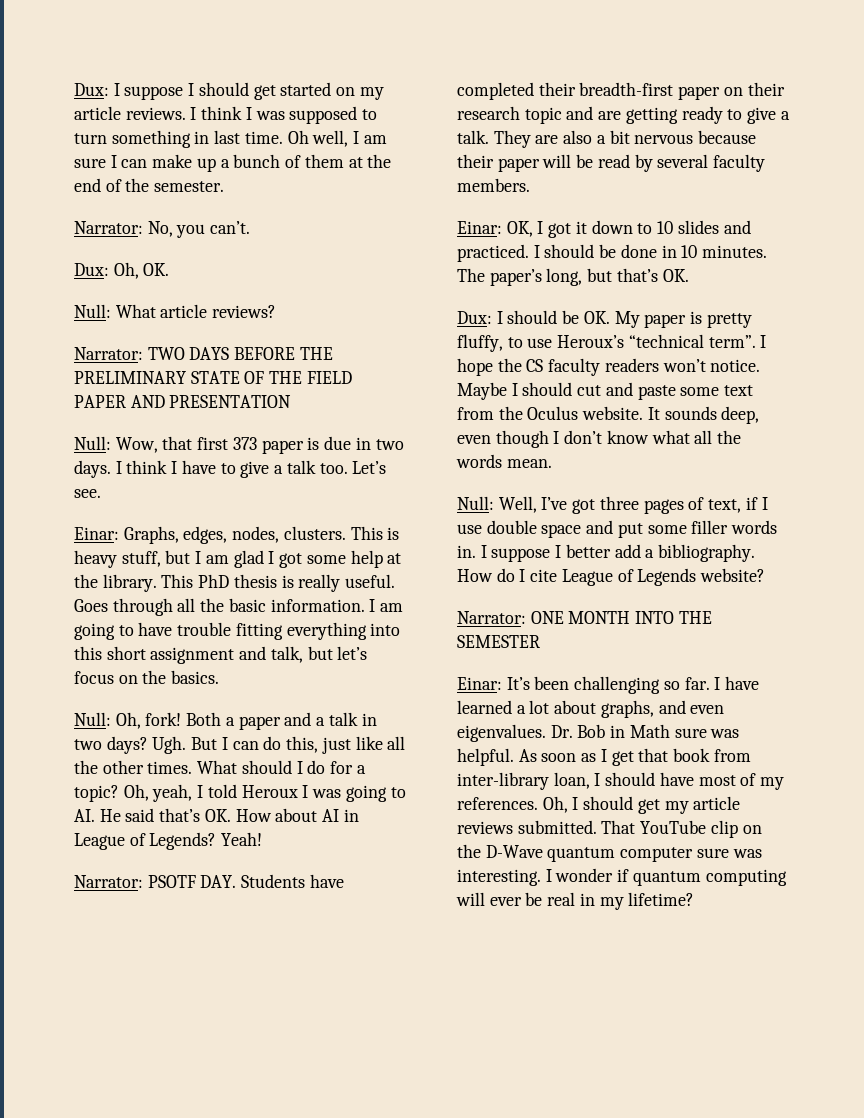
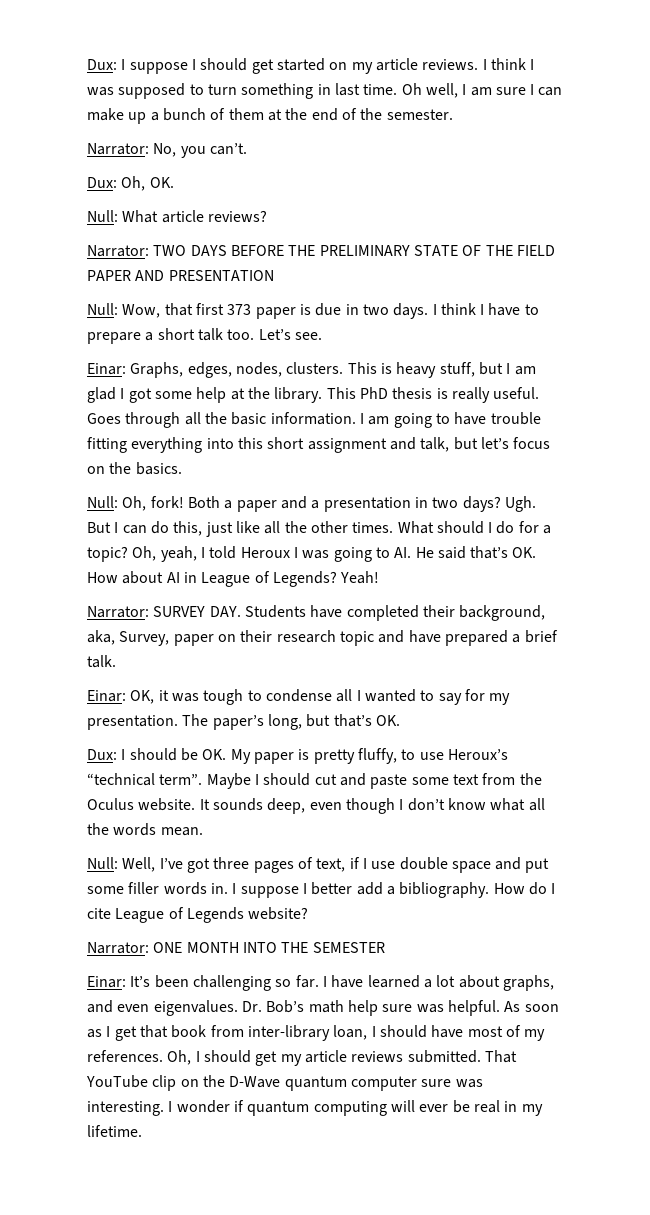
- I think I have to give a talk too.
+ I think I have to prepare a short talk too.
- Both a paper and a talk in two days?
+ Both a paper and a presentation in two days?
- Narrator: PSOTF DAY. Students have completed their breadth-first paper on their research topic and are getting ready to give a talk. They are also a bit nervous because their paper will be read by several faculty members.
- Einar: OK, I got it down to 10 slides and practiced. I should be done in 10 minutes.
+ Narrator: SURVEY DAY. Students have completed their background, aka, Survey, paper on their research topic and have prepared a brief talk.
+ Einar: OK, it was tough to condense all I wanted to say for my presentation.
- I hope the CS faculty readers won’t notice.
- Dr. Bob in Math sure was helpful.
+ Dr. Bob’s math help sure was helpful.
- I wonder if quantum computing will ever be real in my lifetime?
+ I wonder if quantum computing will ever be real in my lifetime.

